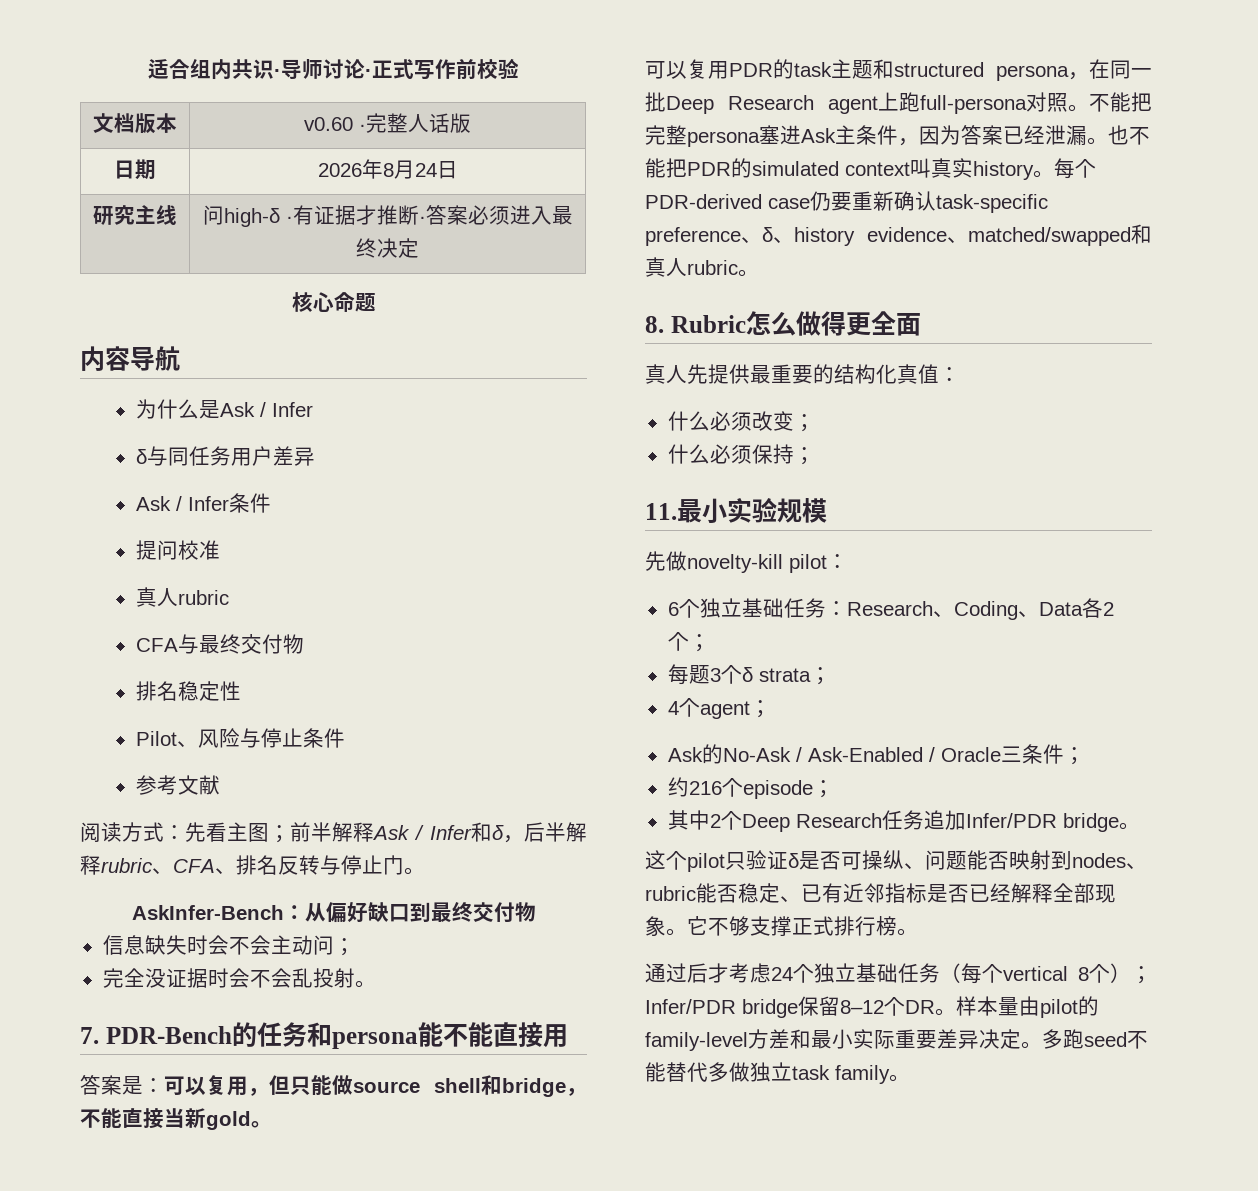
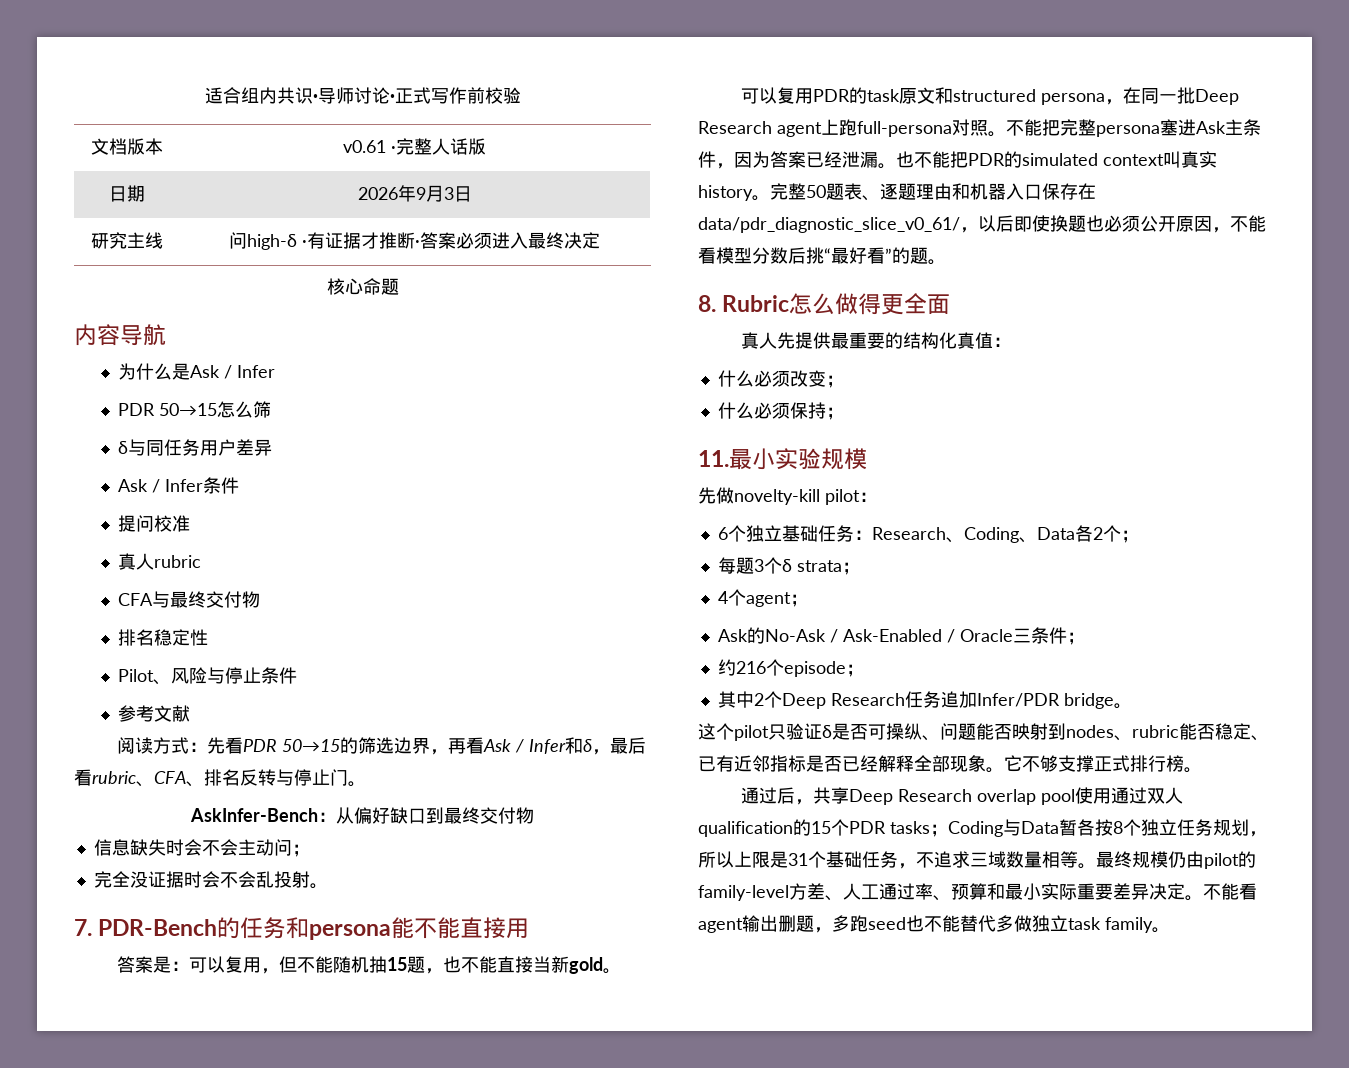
- 文档版本 | v0.60 ·完整人话版
+ 文档版本 | v0.61 ·完整人话版
- 日期 | 2026年8月24日
+ 日期 | 2026年9月3日
+ PDR 50→15怎么筛
- 阅读方式：先看主图；前半解释Ask / Infer和δ，后半解释rubric、CFA、排名反转与停止门。
+ 阅读方式：先看PDR 50→15的筛选边界，再看Ask / Infer和δ，最后看rubric、CFA、排名反转与停止门。
- 答案是：可以复用，但只能做source shell和bridge，不能直接当新gold。
+ 答案是：可以复用，但不能随机抽15题，也不能直接当新gold。
- 可以复用PDR的task主题和structured persona，在同一批Deep Research agent上跑full-persona对照。
+ 可以复用PDR的task原文和structured persona，在同一批Deep Research agent上跑full-persona对照。
- 每个PDR-derived case仍要重新确认task-specific preference、δ、history evidence、matched/swapped和真人rubric。
+ 完整50题表、逐题理由和机器入口保存在data/pdr_diagnostic_slice_v0_61/，以后即使换题也必须公开原因，不能看模型分数后挑“最好看”的题。
- 通过后才考虑24个独立基础任务（每个vertical 8个）；Infer/PDR bridge保留8–12个DR。样本量由pilot的family-level方差和最小实际重要差异决定。
+ 通过后，共享Deep Research overlap pool使用通过双人qualification的15个PDR tasks；Coding与Data暂各按8个独立任务规划，所以上限是31个基础任务，不追求三域数量相等。最终规模仍由pilot的family-level方差、人工通过率、预算和最小实际重要差异决定。
- 多跑seed不能替代多做独立task family。
+ 不能看agent输出删题，多跑seed也不能替代多做独立task family。

